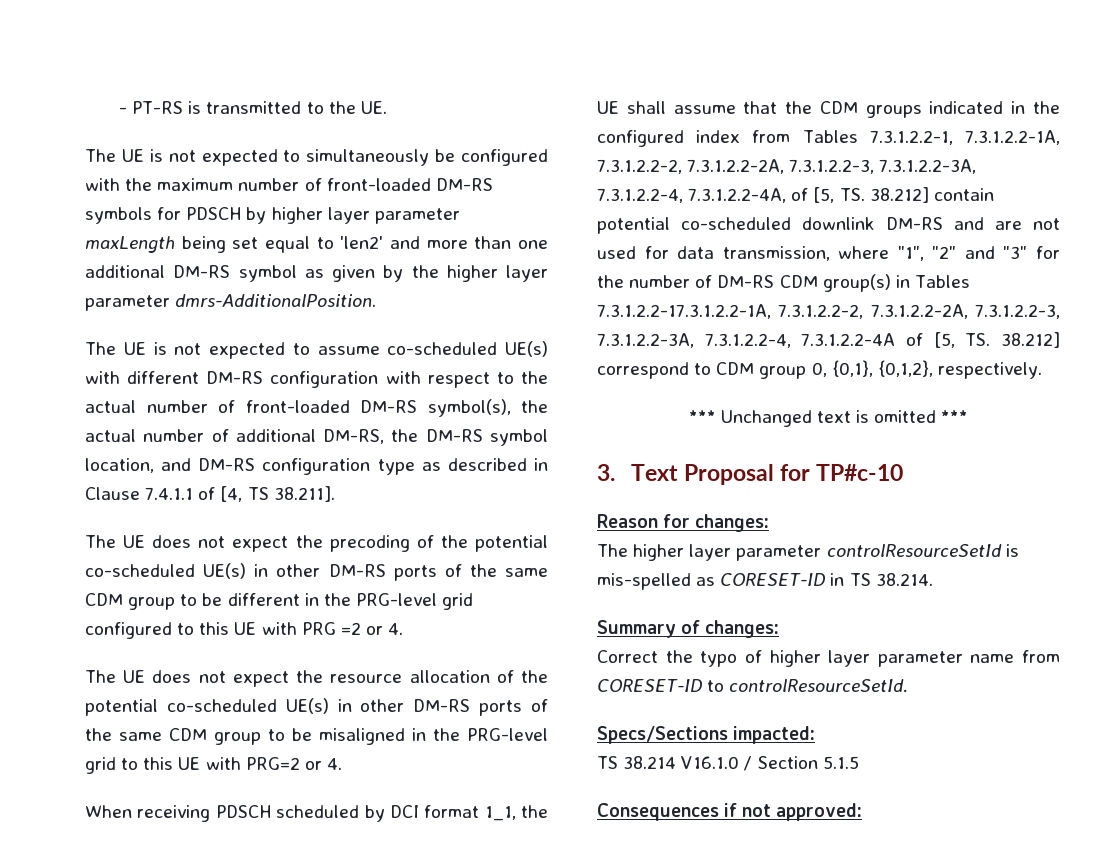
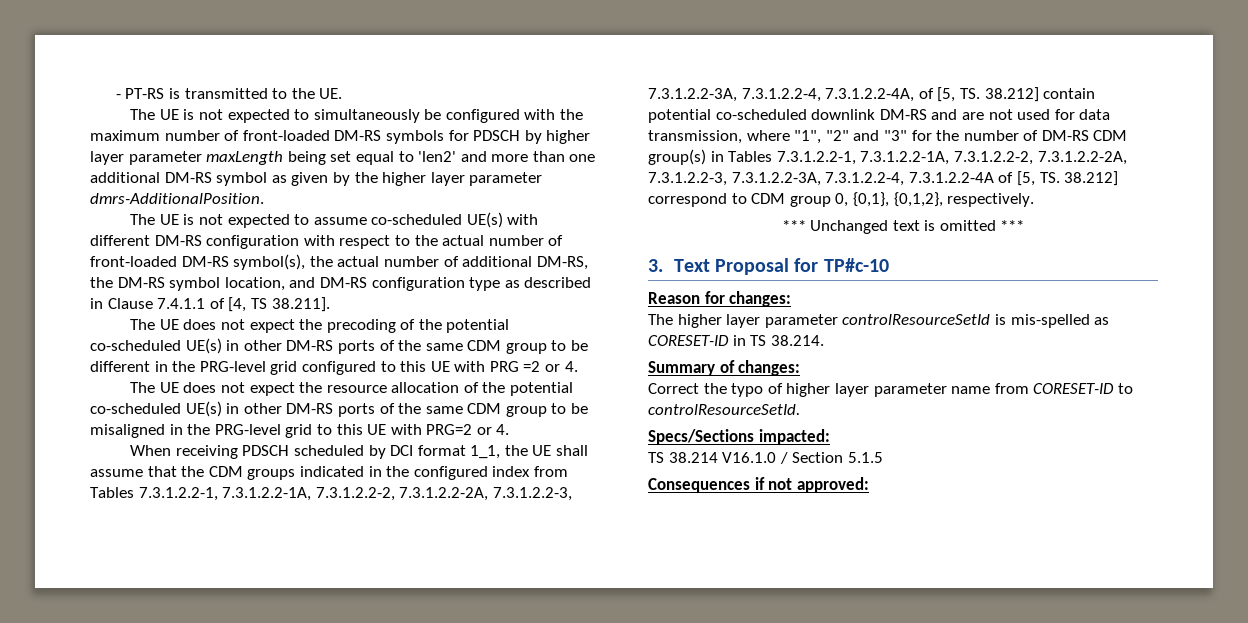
- When receiving PDSCH scheduled by DCI format 1_1, the UE shall assume that the CDM groups indicated in the configured index from Tables 7.3.1.2.2-1, 7.3.1.2.2-1A, 7.3.1.2.2-2, 7.3.1.2.2-2A, 7.3.1.2.2-3, 7.3.1.2.2-3A, 7.3.1.2.2-4, 7.3.1.2.2-4A, of [5, TS. 38.212] contain potential co-scheduled downlink DM-RS and are not used for data transmission, where "1", "2" and "3" for the number of DM-RS CDM group(s) in Tables 7.3.1.2.2-17.3.1.2.2-1A, 7.3.1.2.2-2, 7.3.1.2.2-2A, 7.3.1.2.2-3, 7.3.1.2.2-3A, 7.3.1.2.2-4, 7.3.1.2.2-4A of [5, TS. 38.212] correspond to CDM group 0, {0,1}, {0,1,2}, respectively.
+ When receiving PDSCH scheduled by DCI format 1_1, the UE shall assume that the CDM groups indicated in the configured index from Tables 7.3.1.2.2-1, 7.3.1.2.2-1A, 7.3.1.2.2-2, 7.3.1.2.2-2A, 7.3.1.2.2-3, 7.3.1.2.2-3A, 7.3.1.2.2-4, 7.3.1.2.2-4A, of [5, TS. 38.212] contain potential co-scheduled downlink DM-RS and are not used for data transmission, where "1", "2" and "3" for the number of DM-RS CDM group(s) in Tables 7.3.1.2.2-1, 7.3.1.2.2-1A, 7.3.1.2.2-2, 7.3.1.2.2-2A, 7.3.1.2.2-3, 7.3.1.2.2-3A, 7.3.1.2.2-4, 7.3.1.2.2-4A of [5, TS. 38.212] correspond to CDM group 0, {0,1}, {0,1,2}, respectively.

